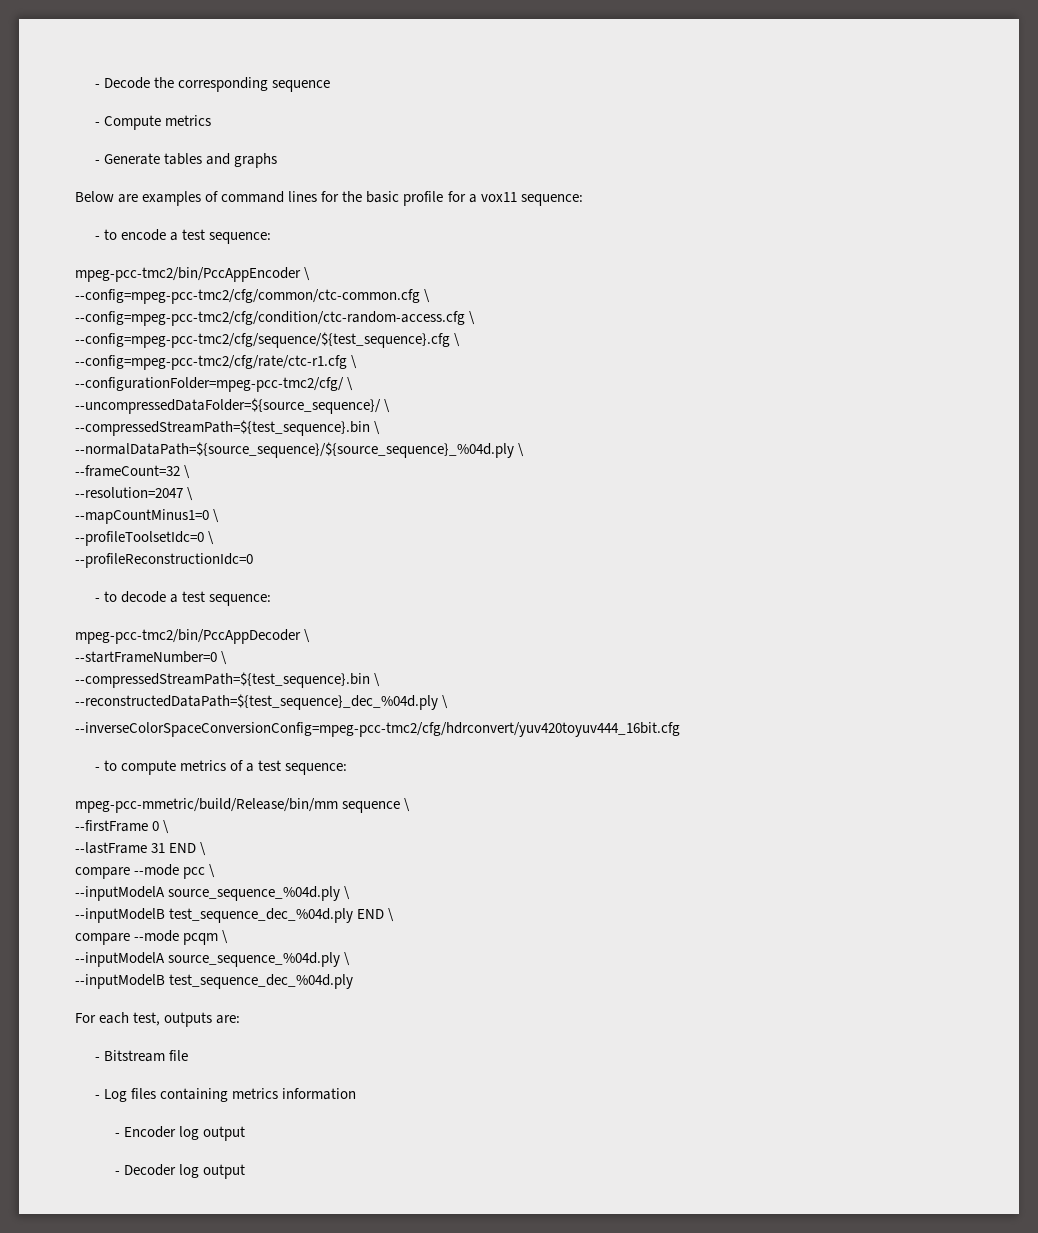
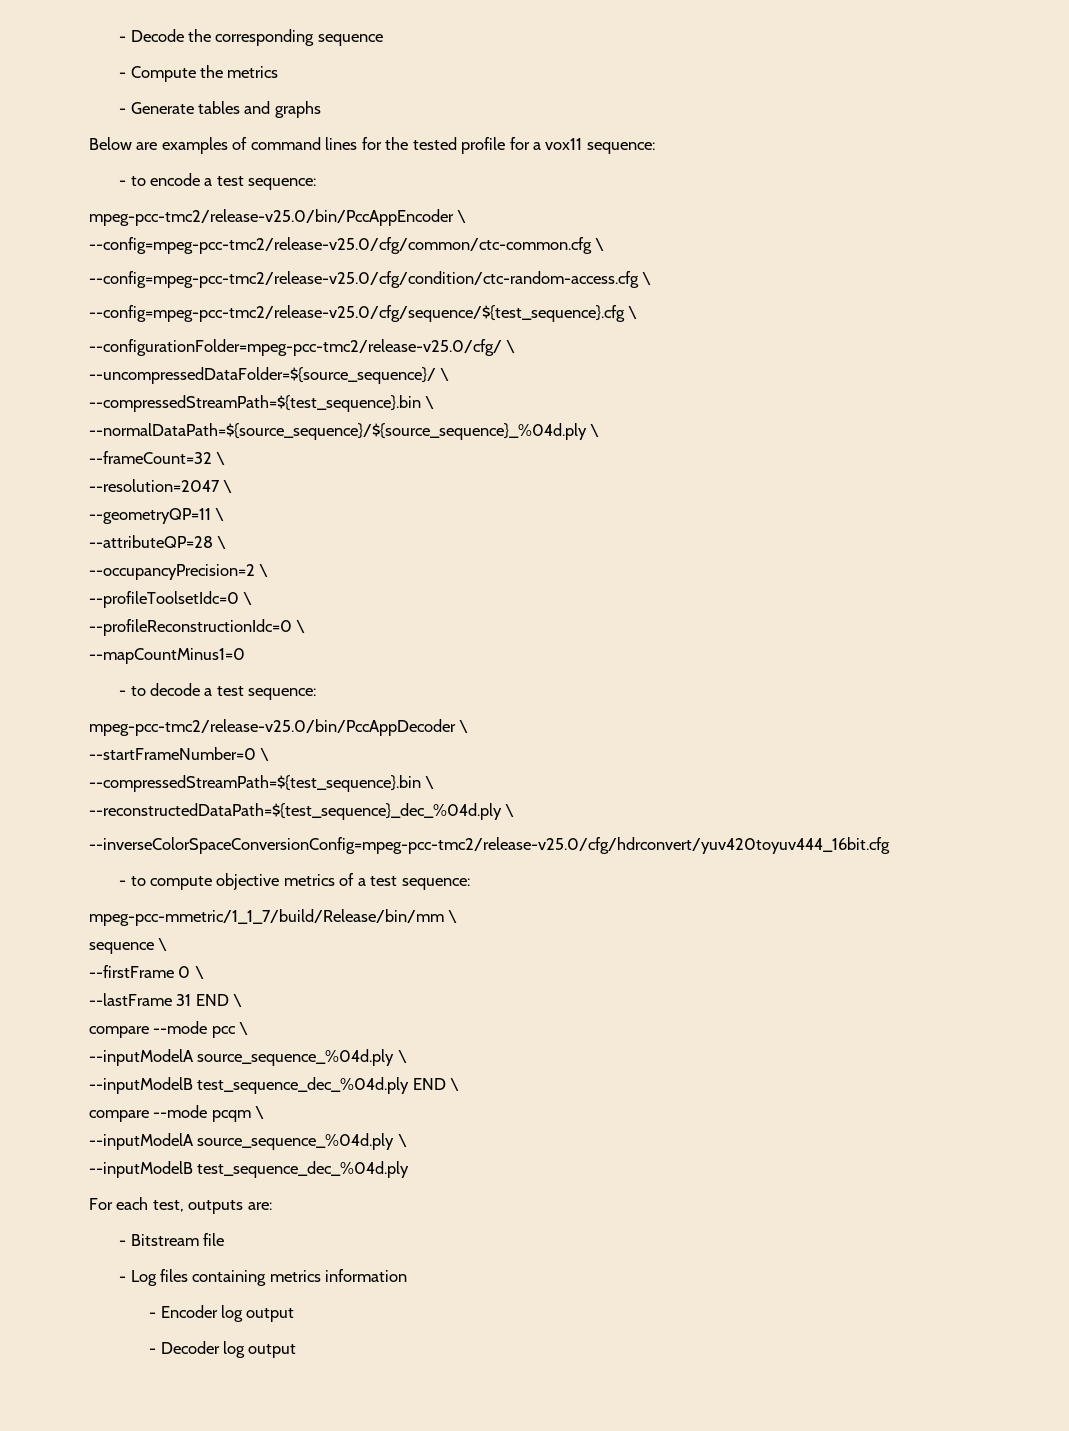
- - Compute metrics
+ - Compute the metrics
- Below are examples of command lines for the basic profile for a vox11 sequence:
+ Below are examples of command lines for the tested profile for a vox11 sequence:
- mpeg-pcc-tmc2/bin/PccAppEncoder \
- --config=mpeg-pcc-tmc2/cfg/common/ctc-common.cfg \
- --config=mpeg-pcc-tmc2/cfg/condition/ctc-random-access.cfg \
- --config=mpeg-pcc-tmc2/cfg/sequence/${test_sequence}.cfg \
- --config=mpeg-pcc-tmc2/cfg/rate/ctc-r1.cfg \
- --configurationFolder=mpeg-pcc-tmc2/cfg/ \
+ mpeg-pcc-tmc2/release-v25.0/bin/PccAppEncoder \
+ --config=mpeg-pcc-tmc2/release-v25.0/cfg/common/ctc-common.cfg \
+ --config=mpeg-pcc-tmc2/release-v25.0/cfg/condition/ctc-random-access.cfg \
+ --config=mpeg-pcc-tmc2/release-v25.0/cfg/sequence/${test_sequence}.cfg \
+ --configurationFolder=mpeg-pcc-tmc2/release-v25.0/cfg/ \
- --mapCountMinus1=0 \
+ --geometryQP=11 \
+ --attributeQP=28 \
+ --occupancyPrecision=2 \
- --profileReconstructionIdc=0
+ --profileReconstructionIdc=0 \
+ --mapCountMinus1=0
- mpeg-pcc-tmc2/bin/PccAppDecoder \
+ mpeg-pcc-tmc2/release-v25.0/bin/PccAppDecoder \
- --inverseColorSpaceConversionConfig=mpeg-pcc-tmc2/cfg/hdrconvert/yuv420toyuv444_16bit.cfg
+ --inverseColorSpaceConversionConfig=mpeg-pcc-tmc2/release-v25.0/cfg/hdrconvert/yuv420toyuv444_16bit.cfg
- - to compute metrics of a test sequence:
+ - to compute objective metrics of a test sequence:
- mpeg-pcc-mmetric/build/Release/bin/mm sequence \
+ mpeg-pcc-mmetric/1_1_7/build/Release/bin/mm \
+ sequence \

